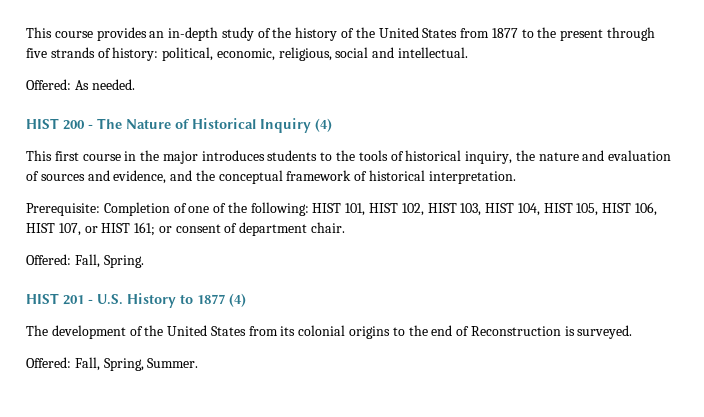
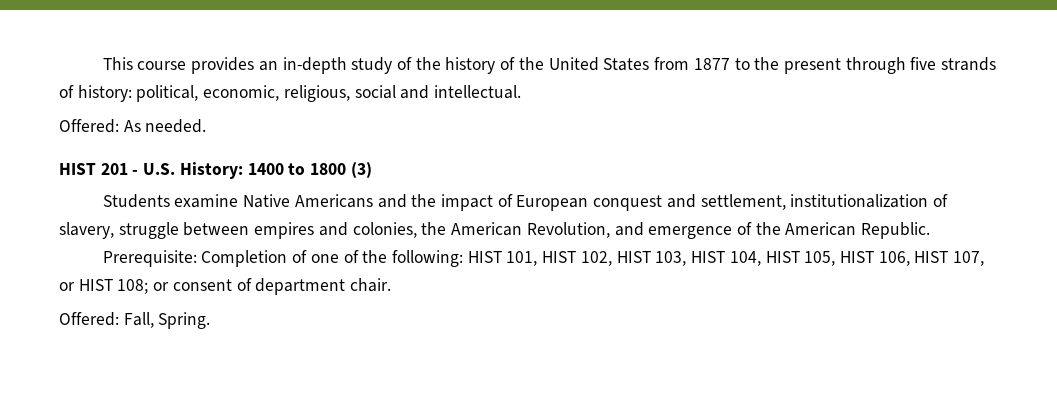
- HIST 200 - The Nature of Historical Inquiry (4)
- This first course in the major introduces students to the tools of historical inquiry, the nature and evaluation of sources and evidence, and the conceptual framework of historical interpretation.
+ HIST 201 - U.S. History: 1400 to 1800 (3)
+ Students examine Native Americans and the impact of European conquest and settlement, institutionalization of slavery, struggle between empires and colonies, the American Revolution, and emergence of the American Republic.
- Prerequisite: Completion of one of the following: HIST 101, HIST 102, HIST 103, HIST 104, HIST 105, HIST 106, HIST 107, or HIST 161; or consent of department chair.
+ Prerequisite: Completion of one of the following: HIST 101, HIST 102, HIST 103, HIST 104, HIST 105, HIST 106, HIST 107, or HIST 108; or consent of department chair.
- HIST 201 - U.S. History to 1877 (4)
- The development of the United States from its colonial origins to the end of Reconstruction is surveyed.
- Offered: Fall, Spring, Summer.

